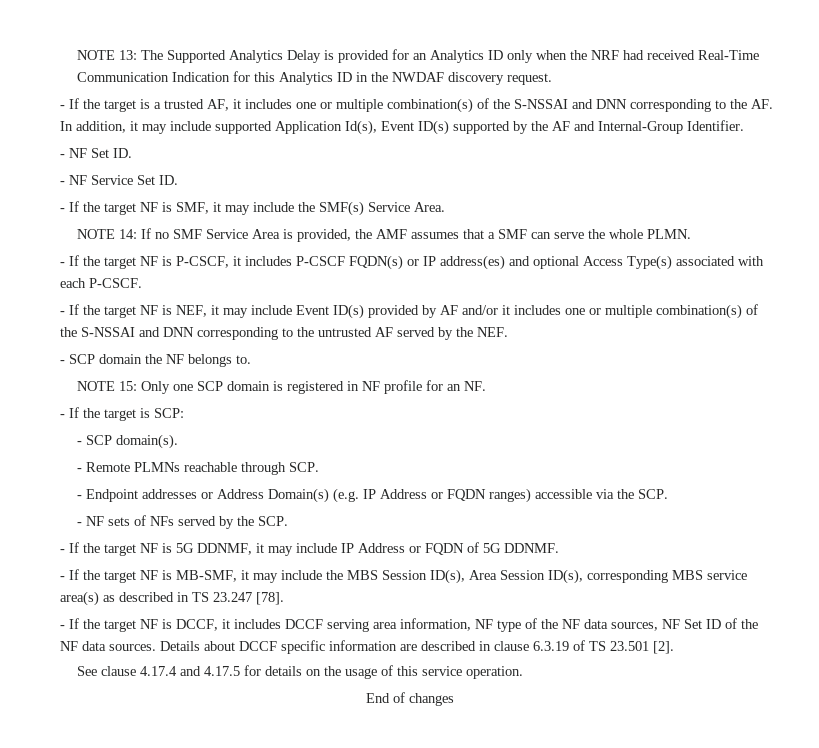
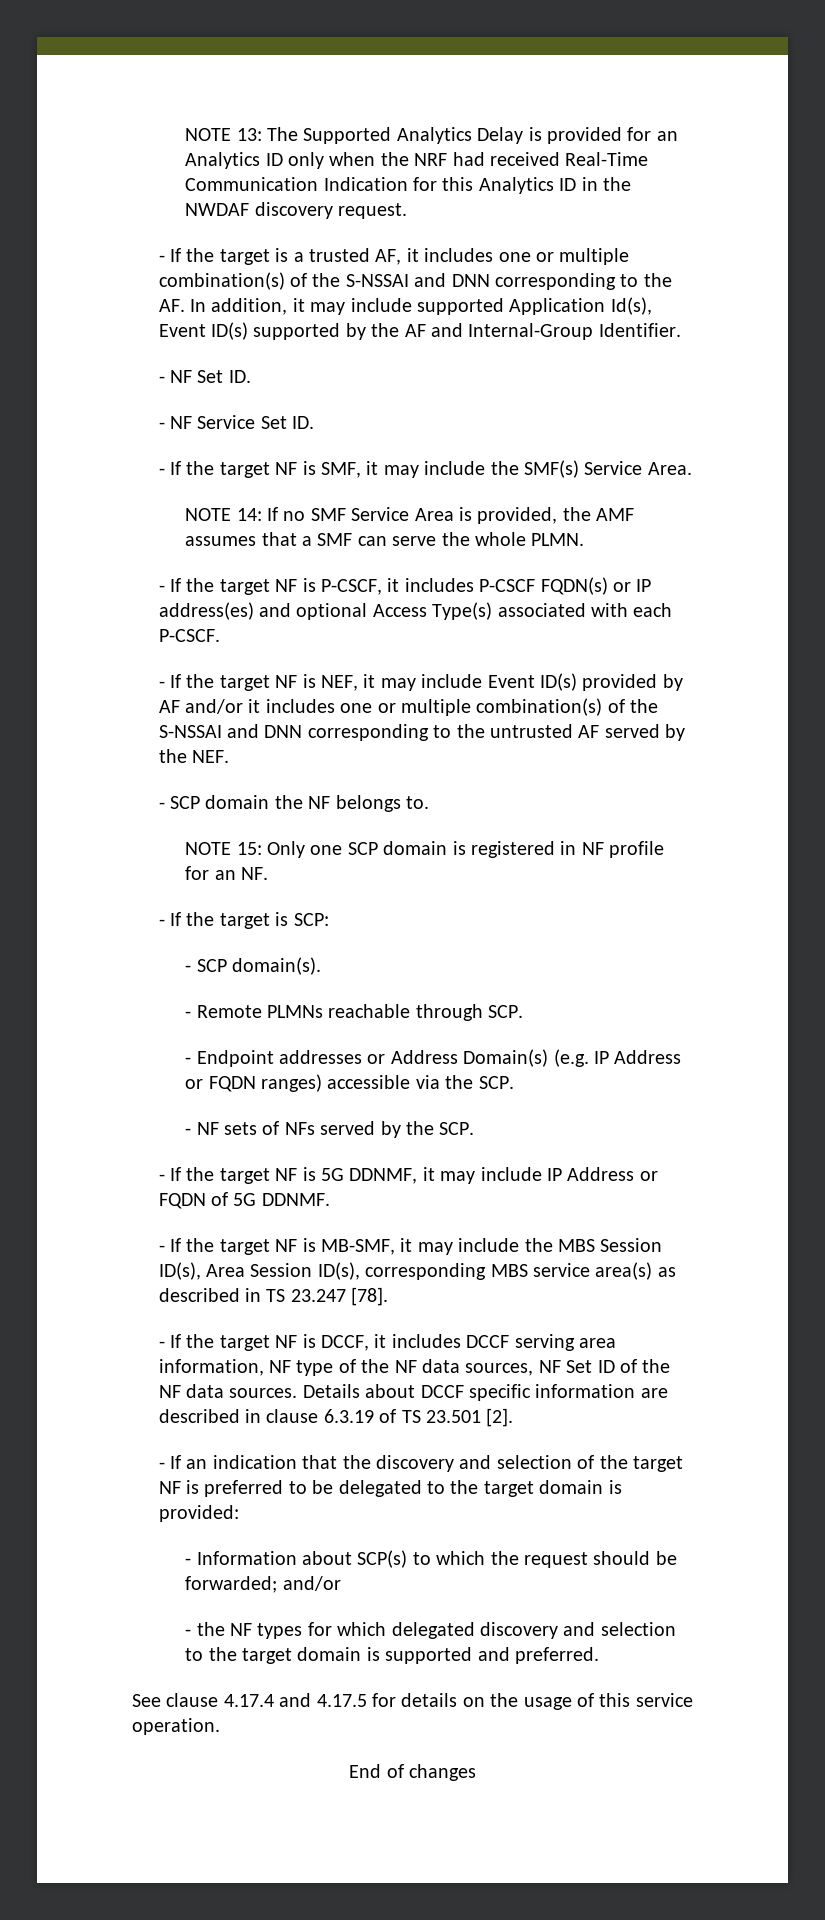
+ - If an indication that the discovery and selection of the target NF is preferred to be delegated to the target domain is provided:
+ - Information about SCP(s) to which the request should be forwarded; and/or
+ - the NF types for which delegated discovery and selection to the target domain is supported and preferred.

